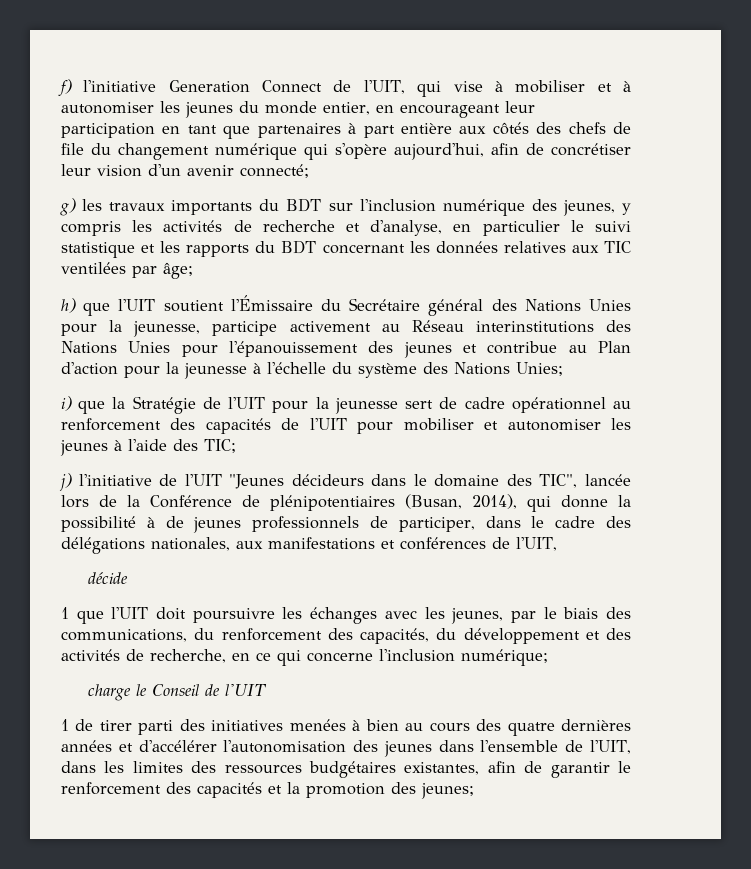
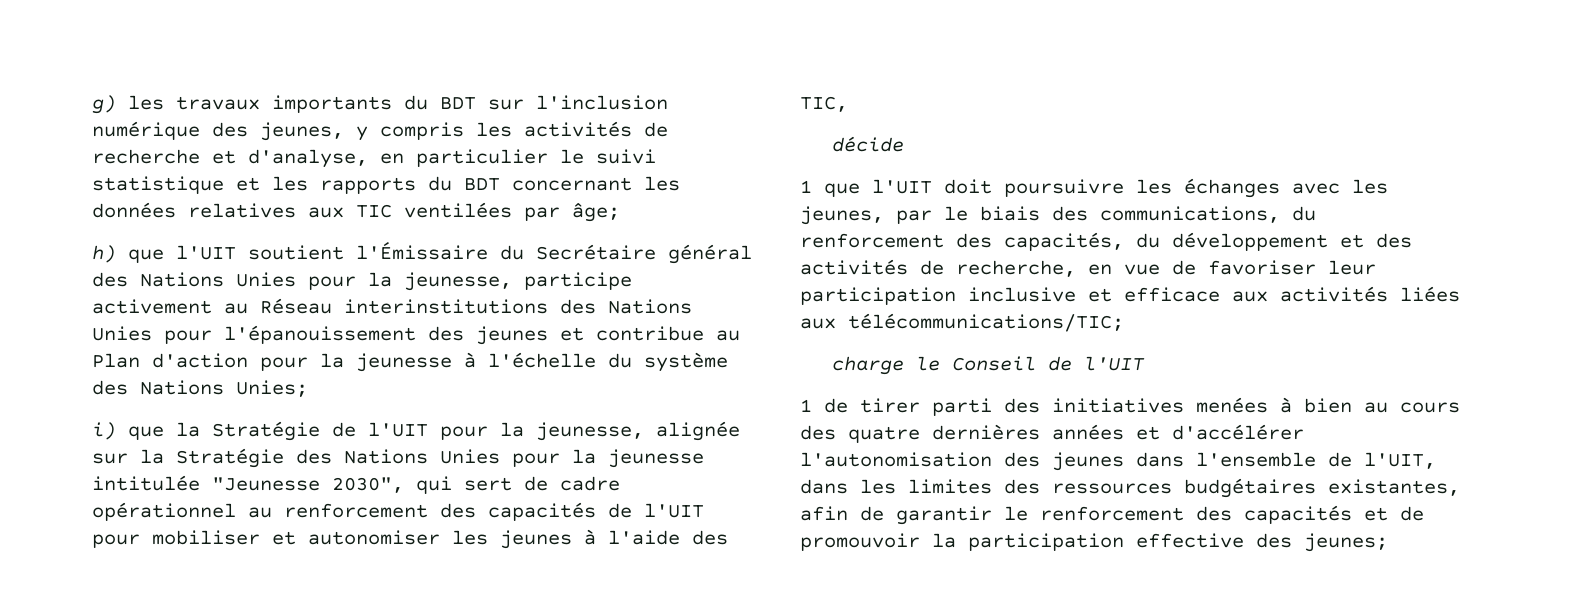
- f) l'initiative Generation Connect de l'UIT, qui vise à mobiliser et à autonomiser les jeunes du monde entier, en encourageant leur participation en tant que partenaires à part entière aux côtés des chefs de file du changement numérique qui s'opère aujourd'hui, afin de concrétiser leur vision d'un avenir connecté;
- i) que la Stratégie de l'UIT pour la jeunesse sert de cadre opérationnel au renforcement des capacités de l'UIT pour mobiliser et autonomiser les jeunes à l'aide des TIC;
- j) l'initiative de l'UIT "Jeunes décideurs dans le domaine des TIC", lancée lors de la Conférence de plénipotentiaires (Busan, 2014), qui donne la possibilité à de jeunes professionnels de participer, dans le cadre des délégations nationales, aux manifestations et conférences de l'UIT,
+ i) que la Stratégie de l'UIT pour la jeunesse, alignée sur la Stratégie des Nations Unies pour la jeunesse intitulée "Jeunesse 2030", qui sert de cadre opérationnel au renforcement des capacités de l'UIT pour mobiliser et autonomiser les jeunes à l'aide des TIC,
- 1 que l'UIT doit poursuivre les échanges avec les jeunes, par le biais des communications, du renforcement des capacités, du développement et des activités de recherche, en ce qui concerne l'inclusion numérique;
+ 1 que l'UIT doit poursuivre les échanges avec les jeunes, par le biais des communications, du renforcement des capacités, du développement et des activités de recherche, en vue de favoriser leur participation inclusive et efficace aux activités liées aux télécommunications/TIC;
- 1 de tirer parti des initiatives menées à bien au cours des quatre dernières années et d'accélérer l'autonomisation des jeunes dans l'ensemble de l'UIT, dans les limites des ressources budgétaires existantes, afin de garantir le renforcement des capacités et la promotion des jeunes;
+ 1 de tirer parti des initiatives menées à bien au cours des quatre dernières années et d'accélérer l'autonomisation des jeunes dans l'ensemble de l'UIT, dans les limites des ressources budgétaires existantes, afin de garantir le renforcement des capacités et de promouvoir la participation effective des jeunes;

